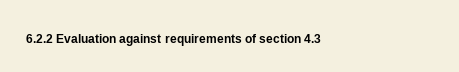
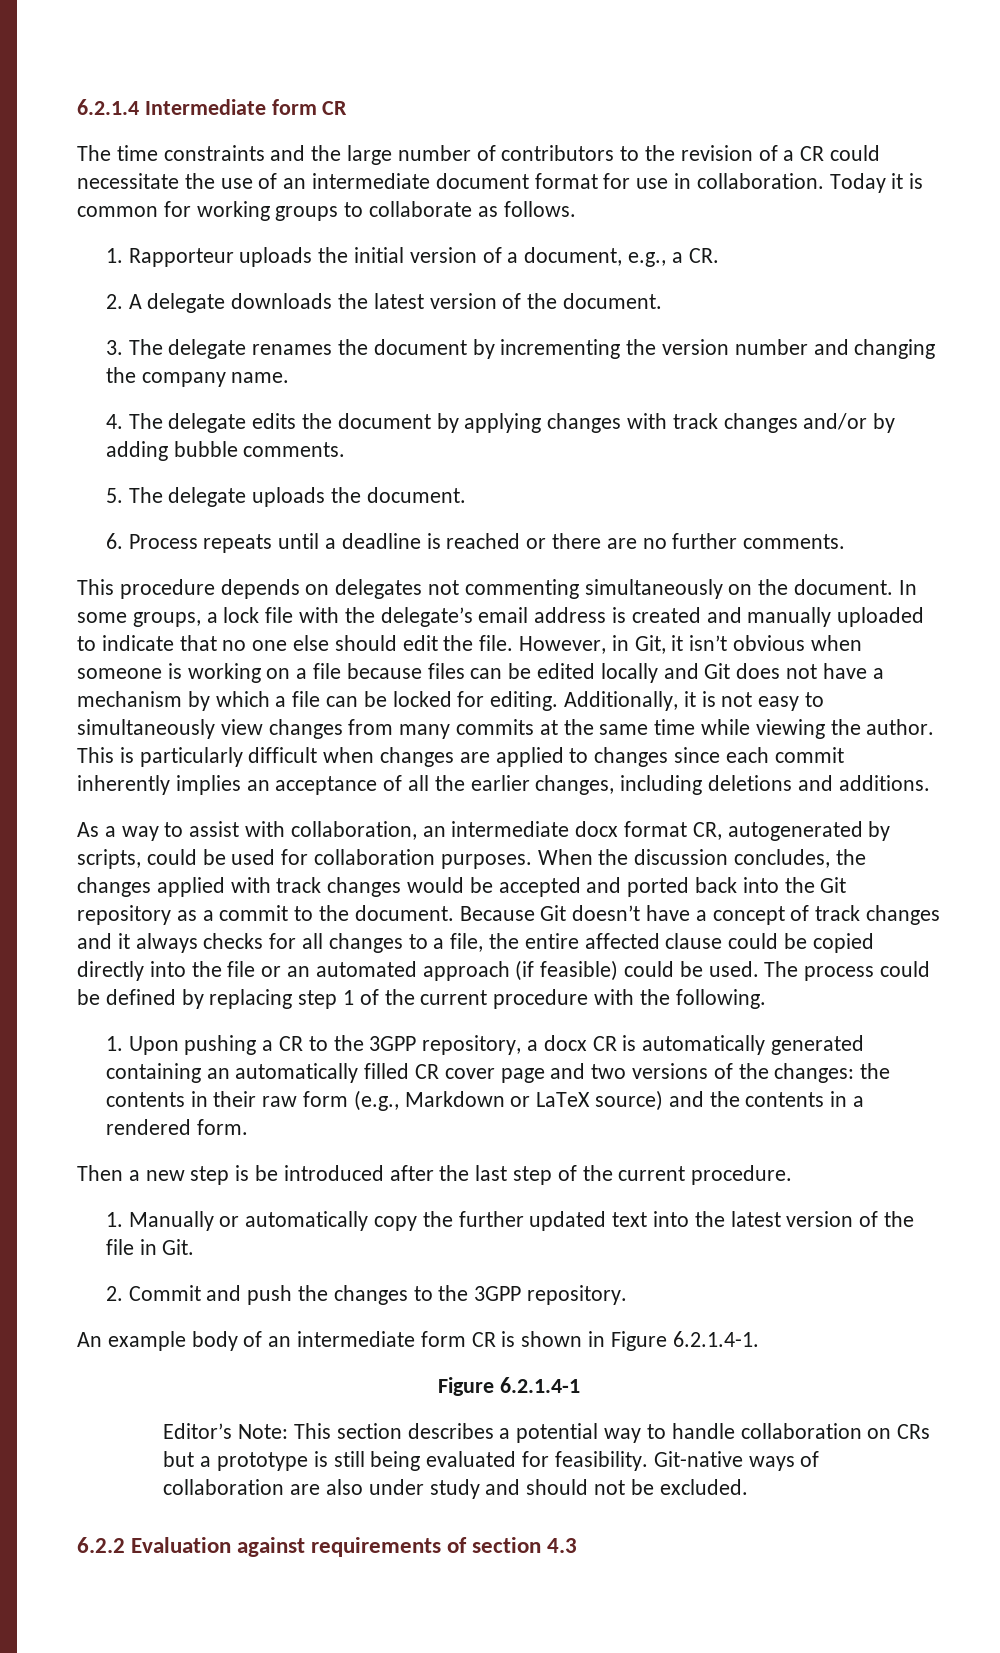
+ 6.2.1.4 Intermediate form CR
+ The time constraints and the large number of contributors to the revision of a CR could necessitate the use of an intermediate document format for use in collaboration. Today it is common for working groups to collaborate as follows.
+ 1. Rapporteur uploads the initial version of a document, e.g., a CR.
+ 2. A delegate downloads the latest version of the document.
+ 3. The delegate renames the document by incrementing the version number and changing the company name.
+ 4. The delegate edits the document by applying changes with track changes and/or by adding bubble comments.
+ 5. The delegate uploads the document.
+ 6. Process repeats until a deadline is reached or there are no further comments.
+ This procedure depends on delegates not commenting simultaneously on the document. In some groups, a lock file with the delegate’s email address is created and manually uploaded to indicate that no one else should edit the file. However, in Git, it isn’t obvious when someone is working on a file because files can be edited locally and Git does not have a mechanism by which a file can be locked for editing. Additionally, it is not easy to simultaneously view changes from many commits at the same time while viewing the author. This is particularly difficult when changes are applied to changes since each commit inherently implies an acceptance of all the earlier changes, including deletions and additions.
+ As a way to assist with collaboration, an intermediate docx format CR, autogenerated by scripts, could be used for collaboration purposes. When the discussion concludes, the changes applied with track changes would be accepted and ported back into the Git repository as a commit to the document. Because Git doesn’t have a concept of track changes and it always checks for all changes to a file, the entire affected clause could be copied directly into the file or an automated approach (if feasible) could be used. The process could be defined by replacing step 1 of the current procedure with the following.
+ 1. Upon pushing a CR to the 3GPP repository, a docx CR is automatically generated containing an automatically filled CR cover page and two versions of the changes: the contents in their raw form (e.g., Markdown or LaTeX source) and the contents in a rendered form.
+ Then a new step is be introduced after the last step of the current procedure.
+ 1. Manually or automatically copy the further updated text into the latest version of the file in Git.
+ 2. Commit and push the changes to the 3GPP repository.
+ An example body of an intermediate form CR is shown in Figure 6.2.1.4-1.
+ Figure 6.2.1.4-1
+ Editor’s Note: This section describes a potential way to handle collaboration on CRs but a prototype is still being evaluated for feasibility. Git-native ways of collaboration are also under study and should not be excluded.

